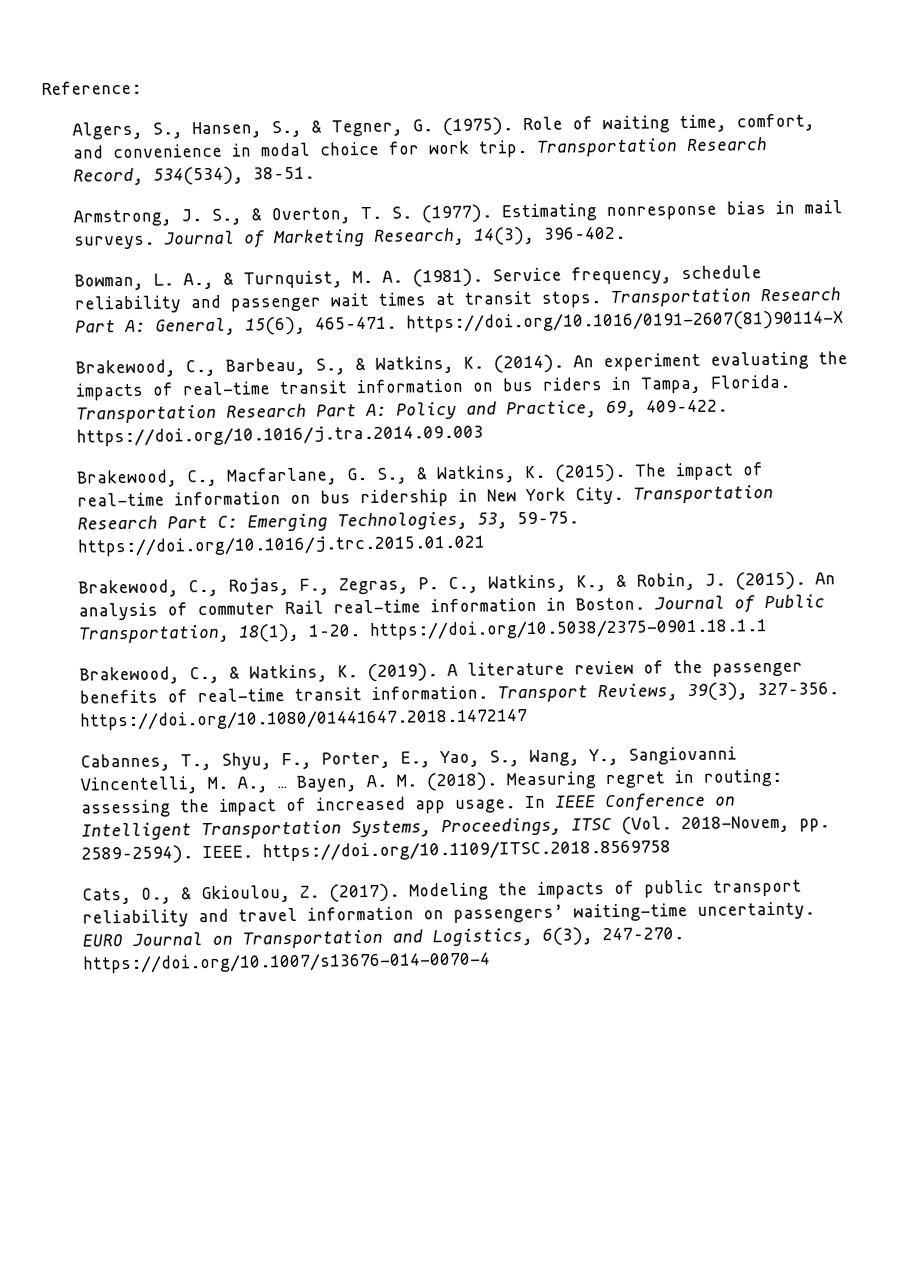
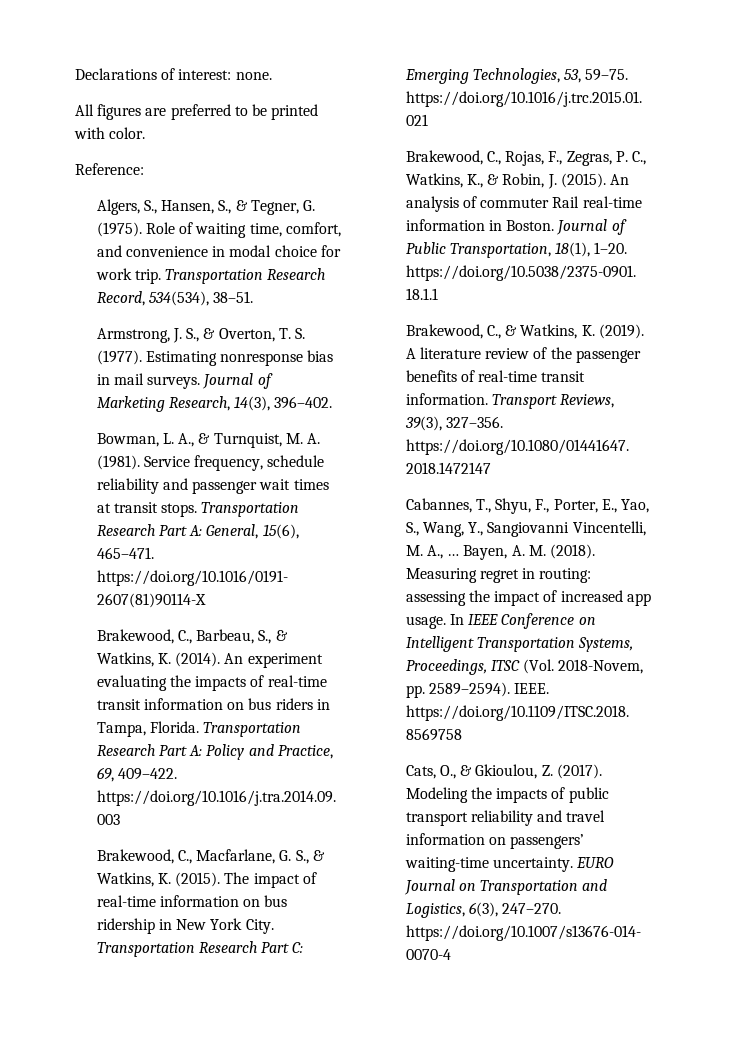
+ Declarations of interest: none.
+ All figures are preferred to be printed with color.

